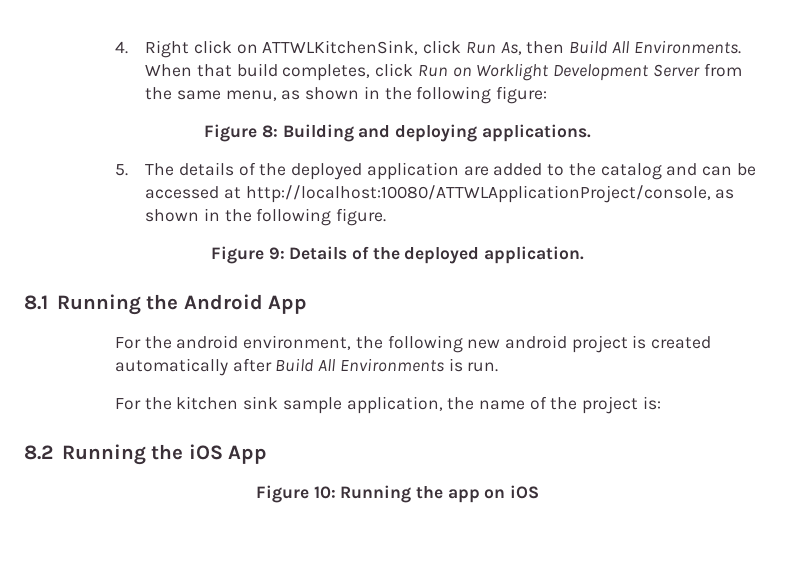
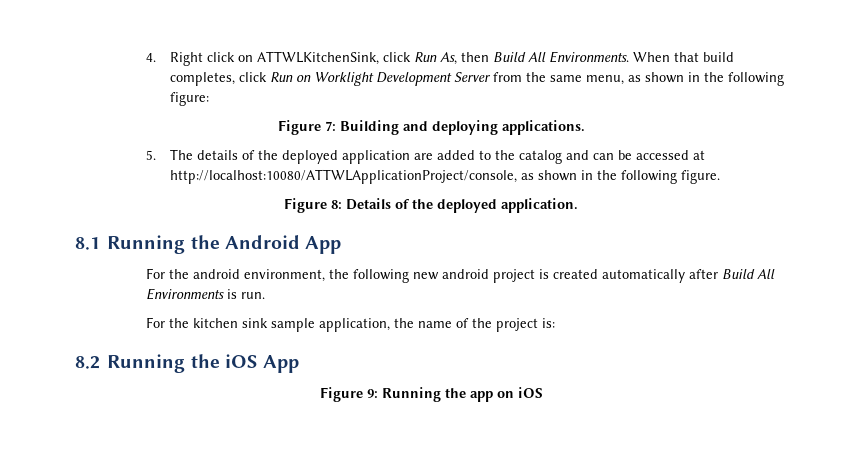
- Figure 8: Building and deploying applications.
+ Figure 7: Building and deploying applications.
- Figure 9: Details of the deployed application.
+ Figure 8: Details of the deployed application.
- Figure 10: Running the app on iOS
+ Figure 9: Running the app on iOS

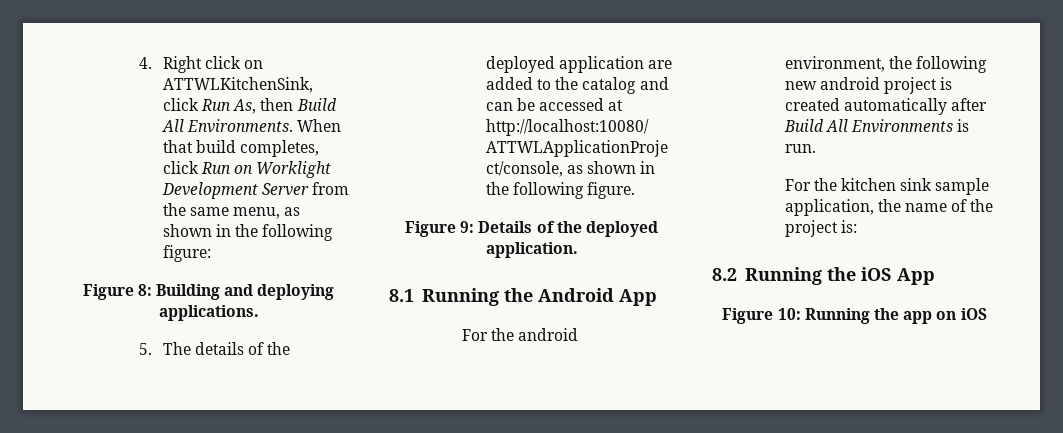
- Figure 7: Building and deploying applications.
+ Figure 8: Building and deploying applications.
- Figure 8: Details of the deployed application.
+ Figure 9: Details of the deployed application.
- Figure 9: Running the app on iOS
+ Figure 10: Running the app on iOS

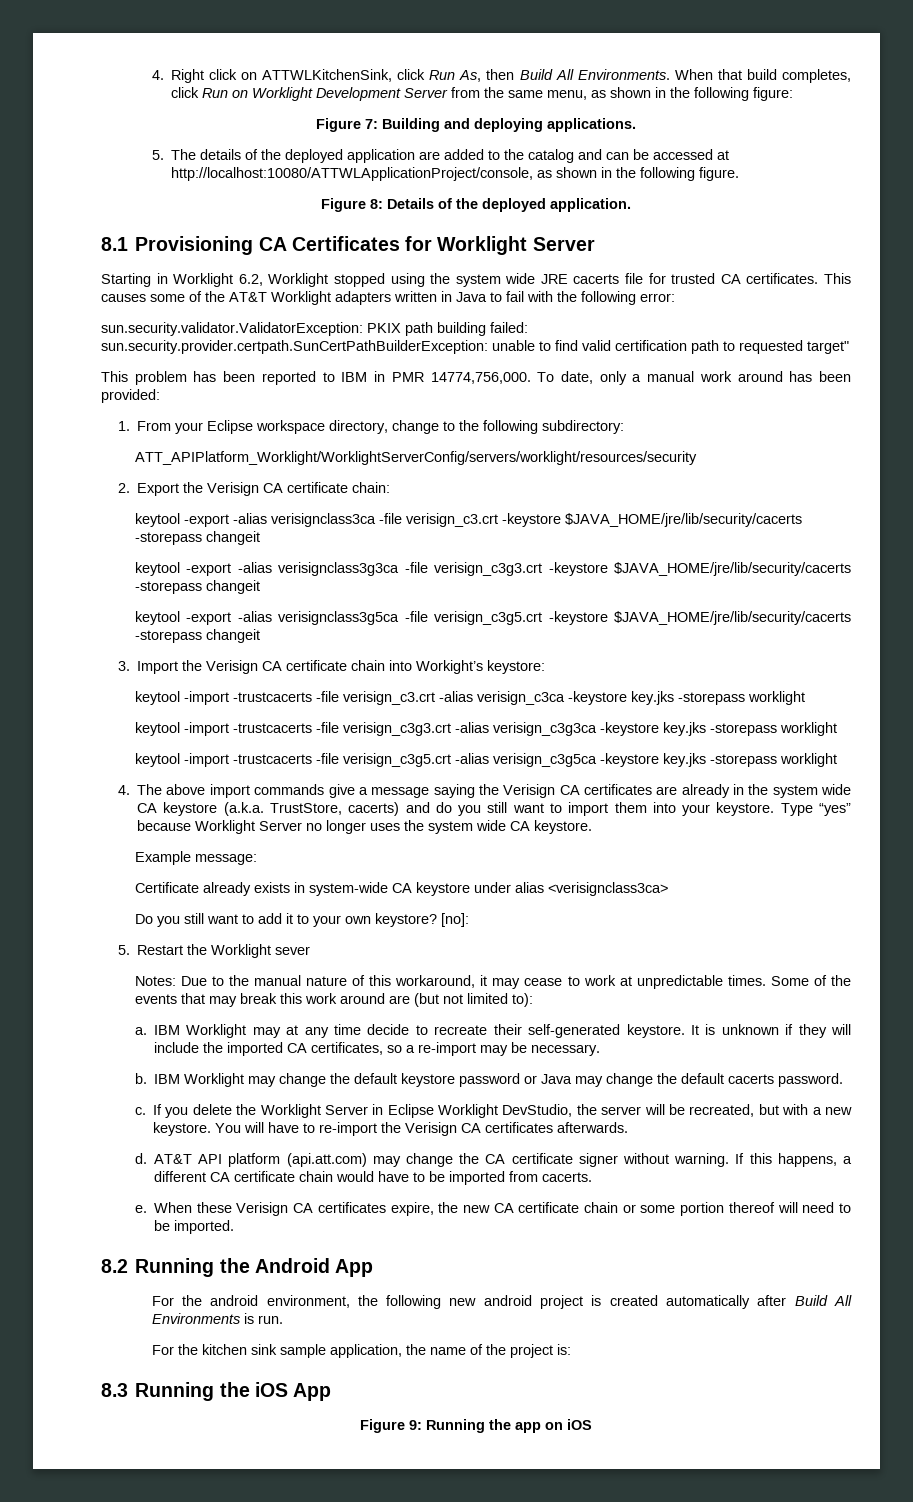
- Figure 8: Building and deploying applications.
+ Figure 7: Building and deploying applications.
- Figure 9: Details of the deployed application.
+ Figure 8: Details of the deployed application.
- 8.1 Running the Android App
+ 8.1 Provisioning CA Certificates for Worklight Server
+ Starting in Worklight 6.2, Worklight stopped using the system wide JRE cacerts file for trusted CA certificates. This causes some of the AT&T Worklight adapters written in Java to fail with the following error:
+ sun.security.validator.ValidatorException: PKIX path building failed: sun.security.provider.certpath.SunCertPathBuilderException: unable to find valid certification path to requested target"
+ This problem has been reported to IBM in PMR 14774,756,000. To date, only a manual work around has been provided:
+ 1. From your Eclipse workspace directory, change to the following subdirectory:
+ ATT_APIPlatform_Worklight/WorklightServerConfig/servers/worklight/resources/security
+ 2. Export the Verisign CA certificate chain:
+ keytool -export -alias verisignclass3ca -file verisign_c3.crt -keystore $JAVA_HOME/jre/lib/security/cacerts -storepass changeit
+ keytool -export -alias verisignclass3g3ca -file verisign_c3g3.crt -keystore $JAVA_HOME/jre/lib/security/cacerts -storepass changeit
+ keytool -export -alias verisignclass3g5ca -file verisign_c3g5.crt -keystore $JAVA_HOME/jre/lib/security/cacerts -storepass changeit
+ 3. Import the Verisign CA certificate chain into Workight’s keystore:
+ keytool -import -trustcacerts -file verisign_c3.crt -alias verisign_c3ca -keystore key.jks -storepass worklight
+ keytool -import -trustcacerts -file verisign_c3g3.crt -alias verisign_c3g3ca -keystore key.jks -storepass worklight
+ keytool -import -trustcacerts -file verisign_c3g5.crt -alias verisign_c3g5ca -keystore key.jks -storepass worklight
+ 4. The above import commands give a message saying the Verisign CA certificates are already in the system wide CA keystore (a.k.a. TrustStore, cacerts) and do you still want to import them into your keystore. Type “yes” because Worklight Server no longer uses the system wide CA keystore.
+ Example message:
+ Certificate already exists in system-wide CA keystore under alias <verisignclass3ca>
+ Do you still want to add it to your own keystore? [no]:
+ 5. Restart the Worklight sever
+ Notes: Due to the manual nature of this workaround, it may cease to work at unpredictable times. Some of the events that may break this work around are (but not limited to):
+ a. IBM Worklight may at any time decide to recreate their self-generated keystore. It is unknown if they will include the imported CA certificates, so a re-import may be necessary.
+ b. IBM Worklight may change the default keystore password or Java may change the default cacerts password.
+ c. If you delete the Worklight Server in Eclipse Worklight DevStudio, the server will be recreated, but with a new keystore. You will have to re-import the Verisign CA certificates afterwards.
+ d. AT&T API platform (api.att.com) may change the CA certificate signer without warning. If this happens, a different CA certificate chain would have to be imported from cacerts.
+ e. When these Verisign CA certificates expire, the new CA certificate chain or some portion thereof will need to be imported.
+ 8.2 Running the Android App
- 8.2 Running the iOS App
+ 8.3 Running the iOS App
- Figure 10: Running the app on iOS
+ Figure 9: Running the app on iOS

